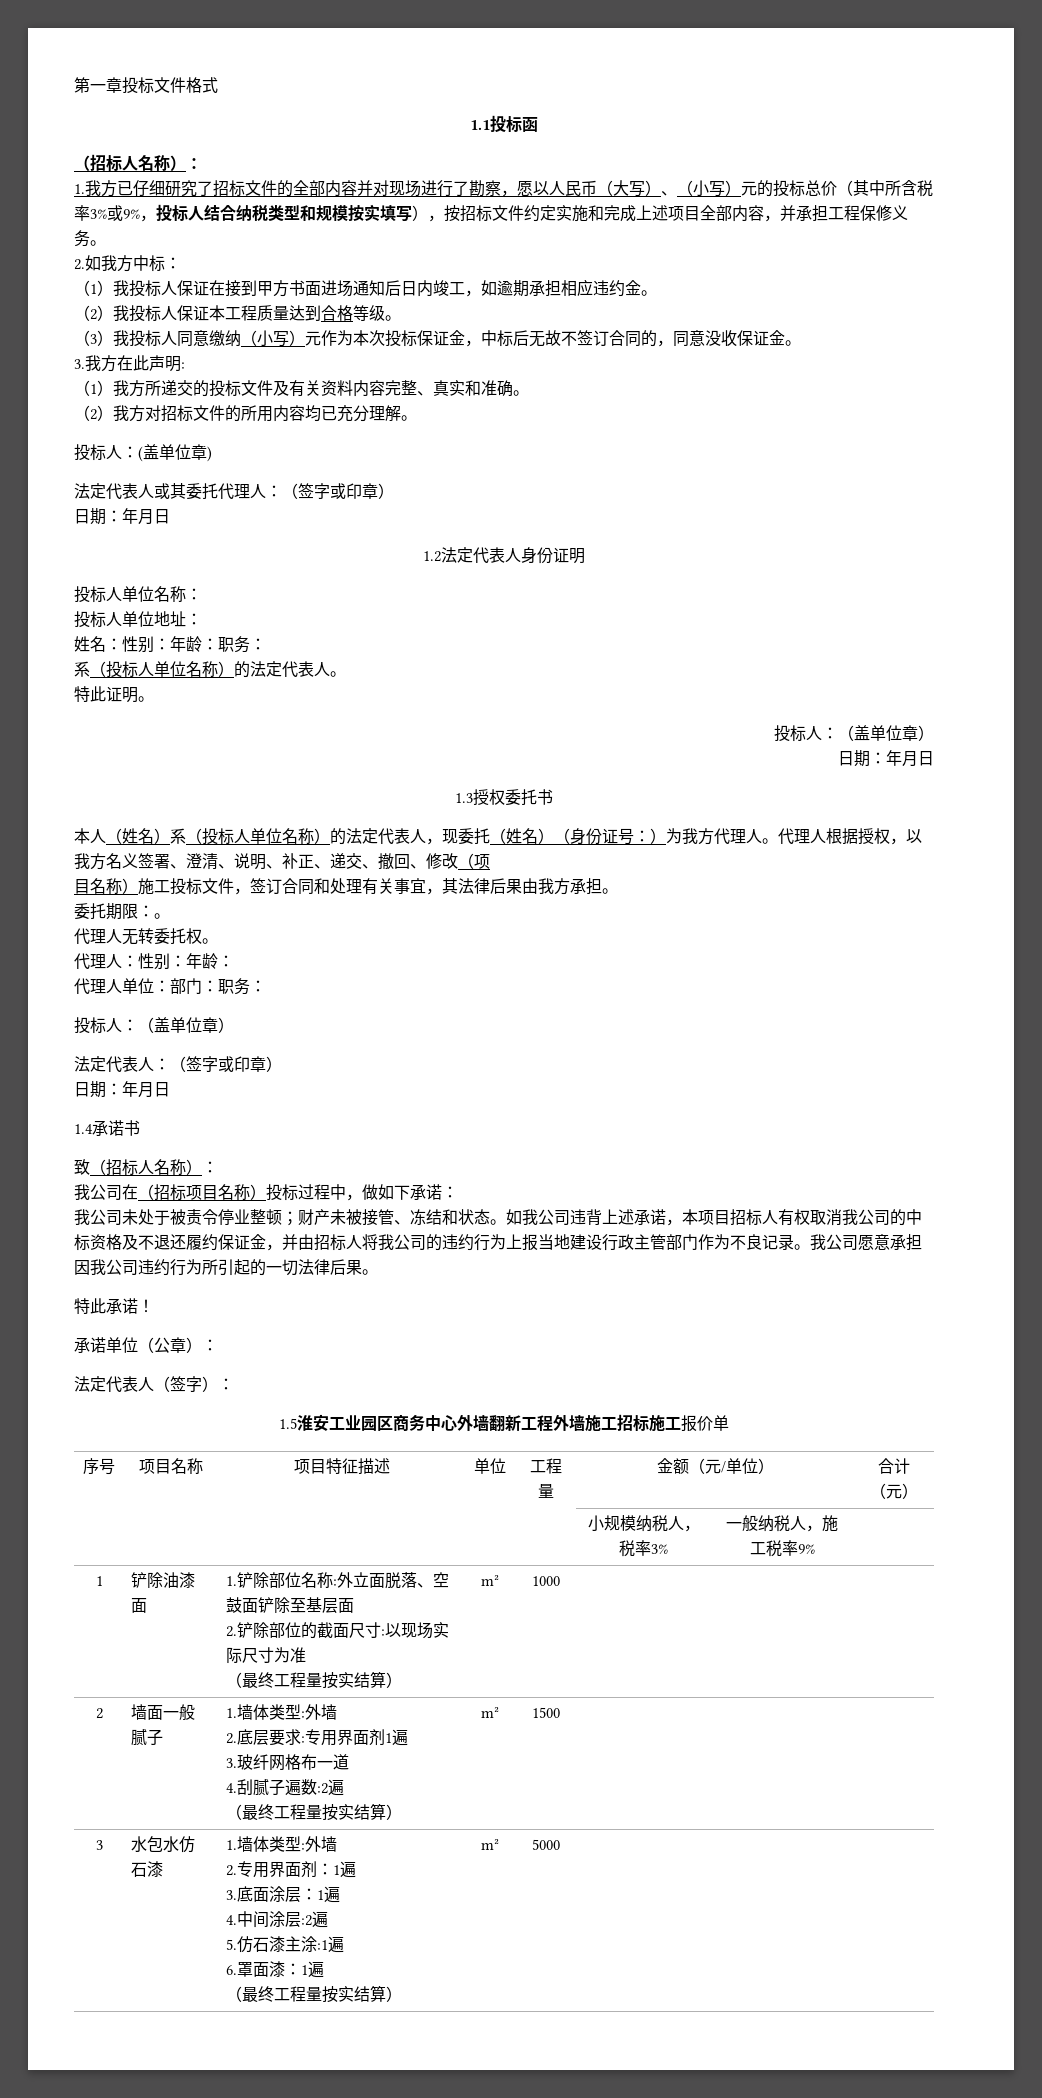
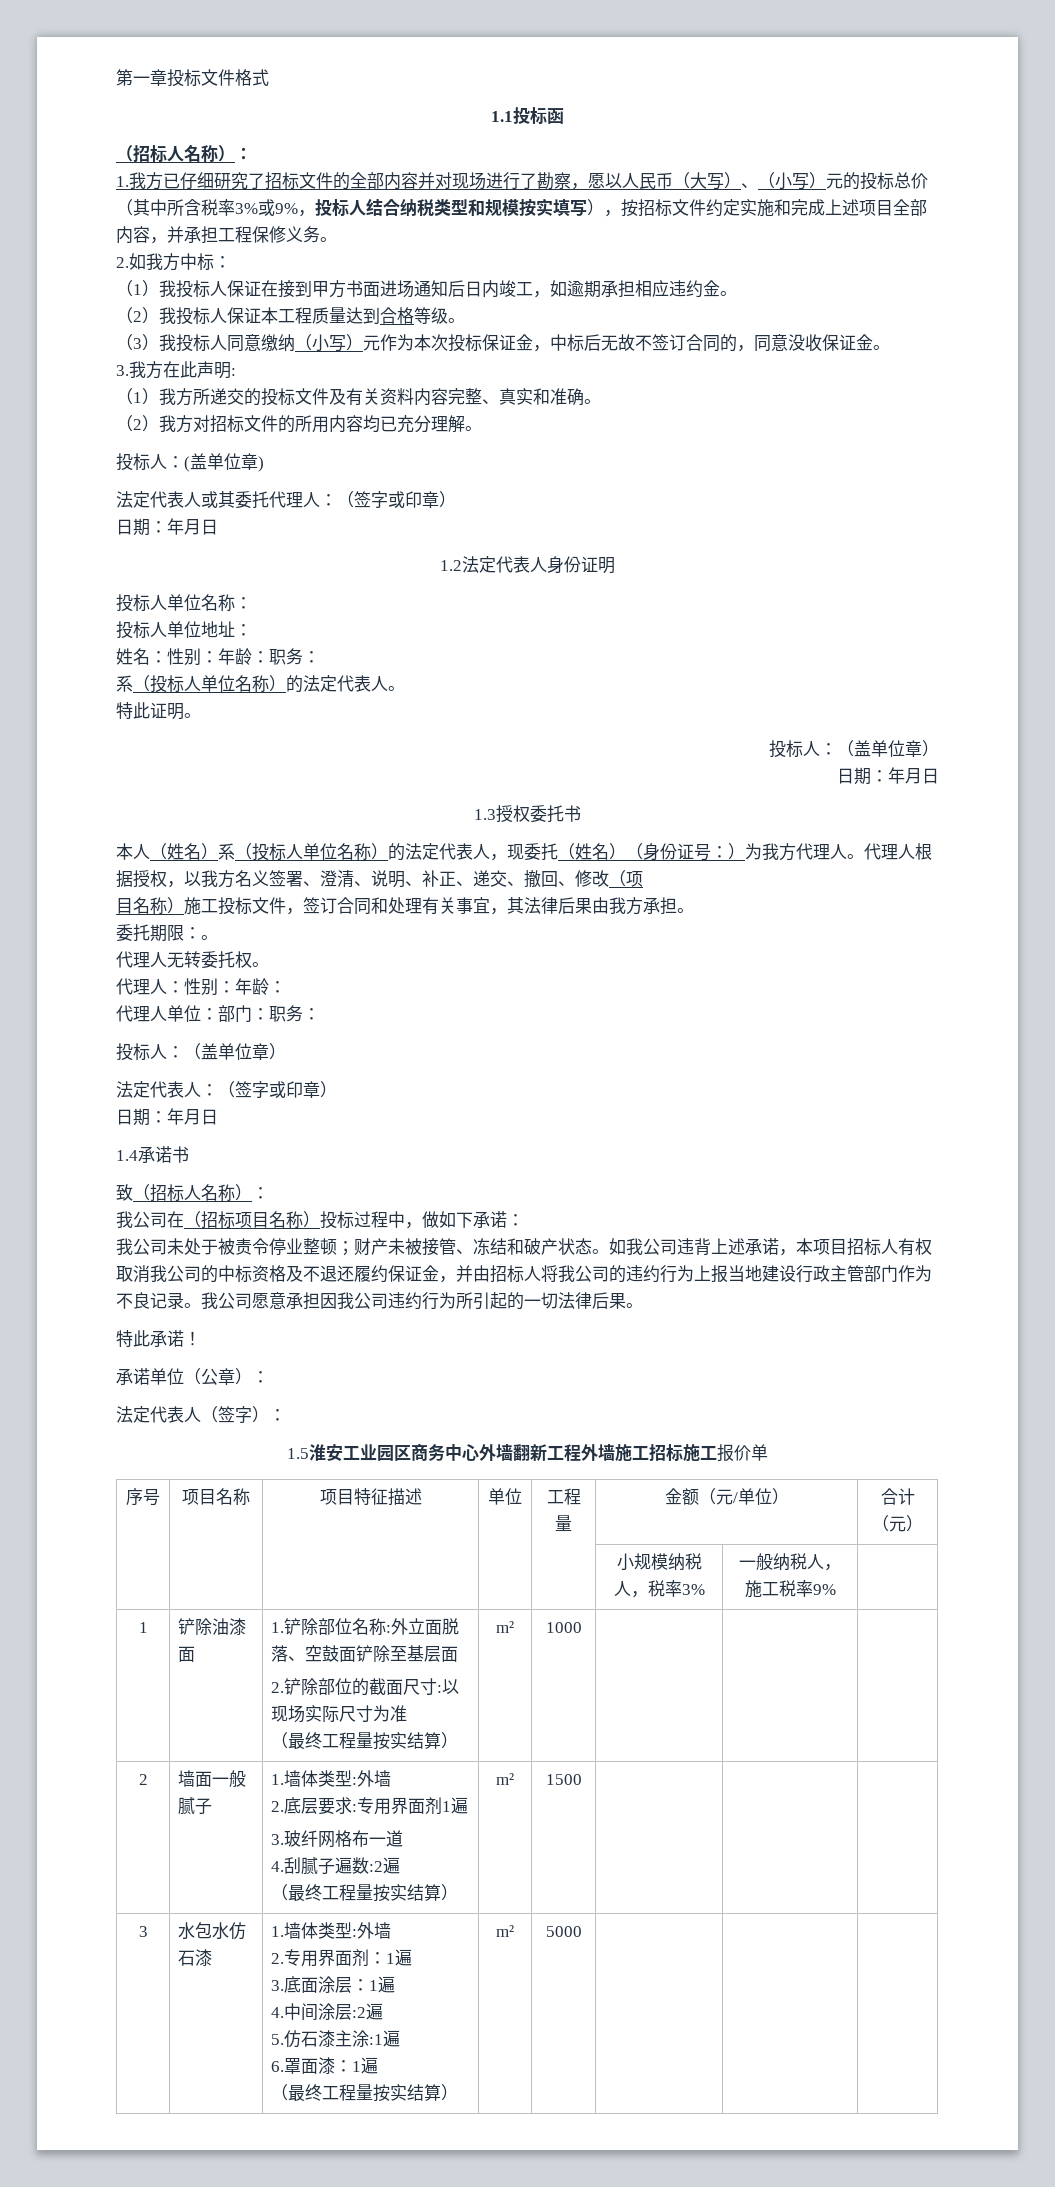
- 我公司未处于被责令停业整顿；财产未被接管、冻结和状态。
+ 我公司未处于被责令停业整顿；财产未被接管、冻结和破产状态。

